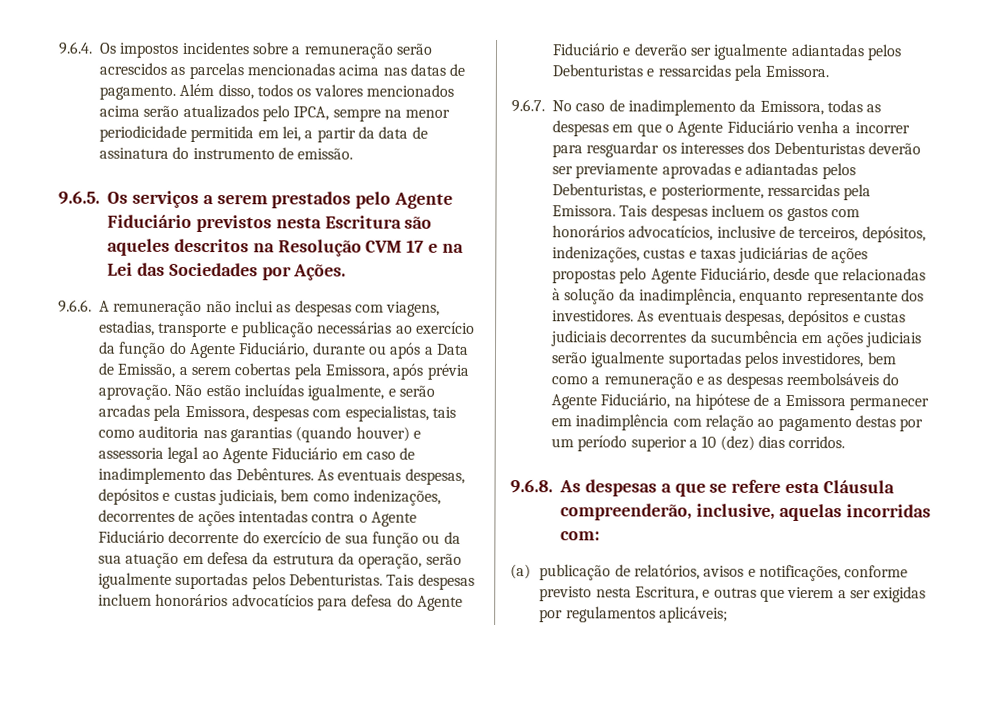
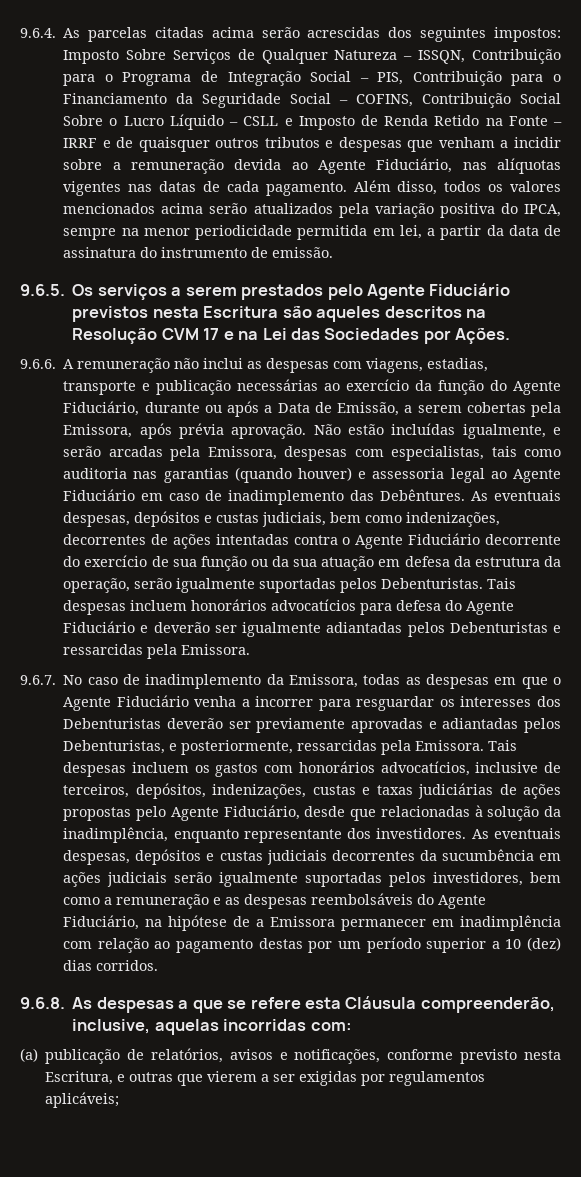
- 9.6.4. Os impostos incidentes sobre a remuneração serão acrescidos as parcelas mencionadas acima nas datas de pagamento.
+ 9.6.4. As parcelas citadas acima serão acrescidas dos seguintes impostos: Imposto Sobre Serviços de Qualquer Natureza – ISSQN, Contribuição para o Programa de Integração Social – PIS, Contribuição para o Financiamento da Seguridade Social – COFINS, Contribuição Social Sobre o Lucro Líquido – CSLL e Imposto de Renda Retido na Fonte – IRRF e de quaisquer outros tributos e despesas que venham a incidir sobre a remuneração devida ao Agente Fiduciário, nas alíquotas vigentes nas datas de cada pagamento.
- Além disso, todos os valores mencionados acima serão atualizados pelo IPCA, sempre na menor periodicidade permitida em lei, a partir da data de assinatura do instrumento de emissão.
+ Além disso, todos os valores mencionados acima serão atualizados pela variação positiva do IPCA, sempre na menor periodicidade permitida em lei, a partir da data de assinatura do instrumento de emissão.

